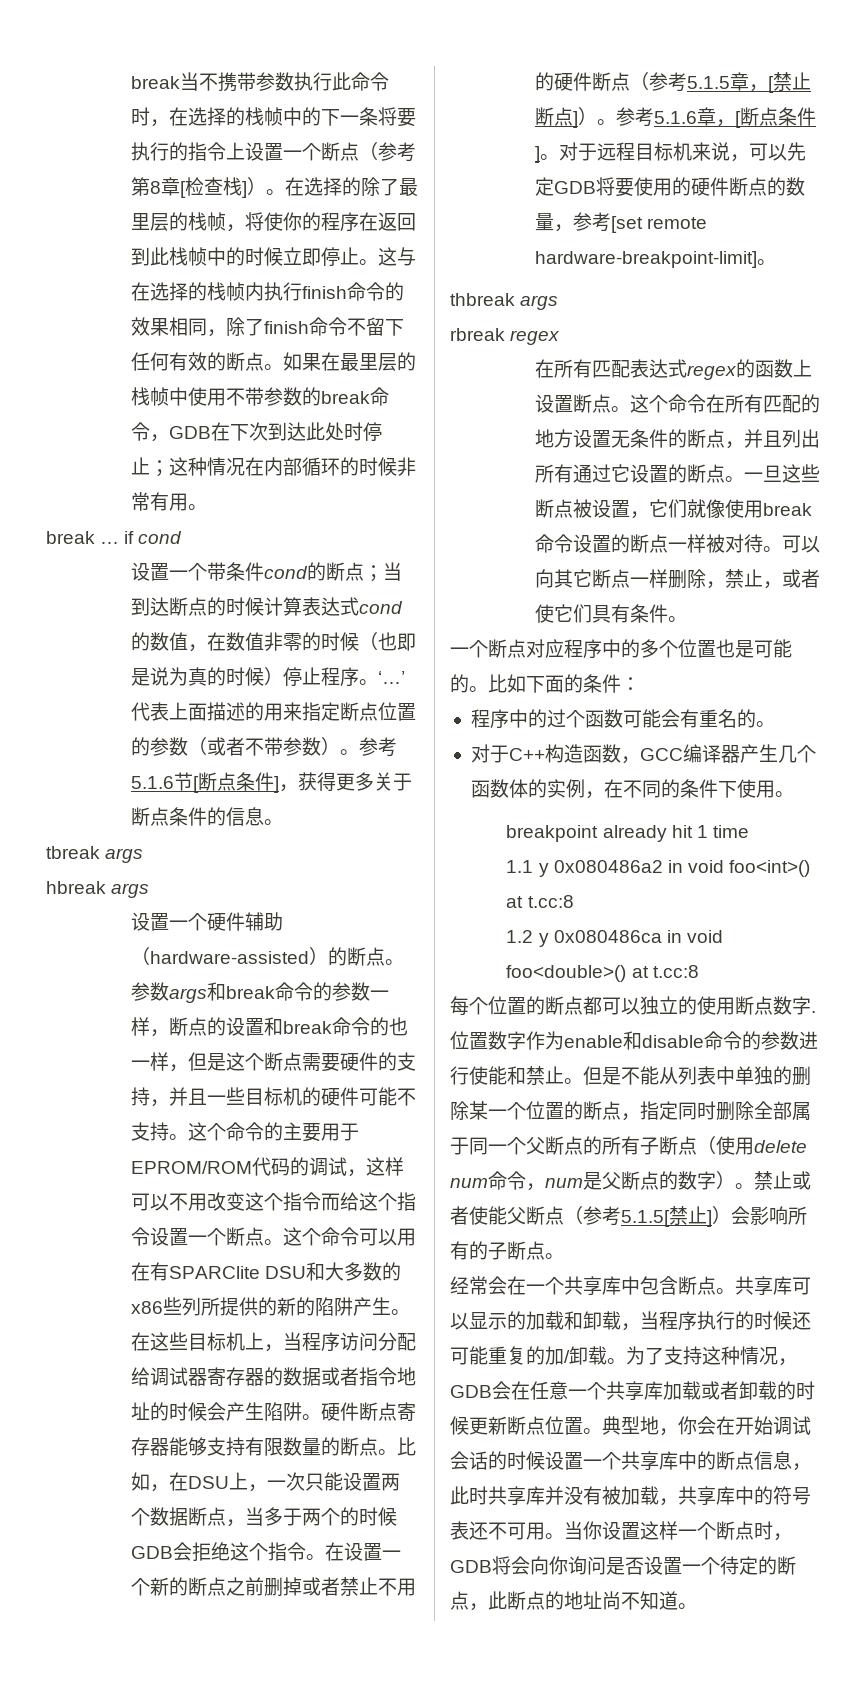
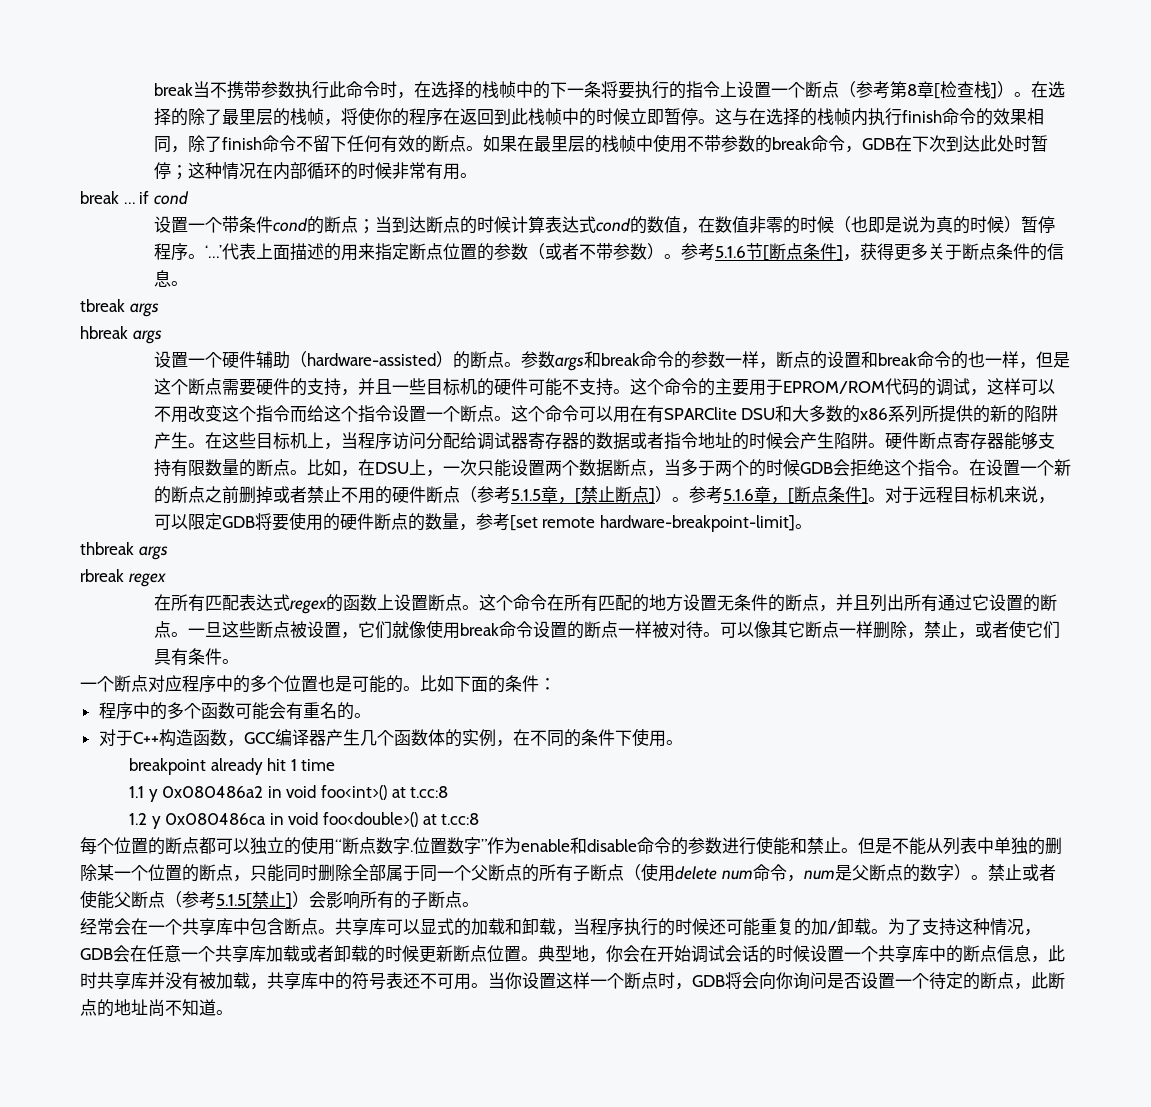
- 在选择的除了最里层的栈帧，将使你的程序在返回到此栈帧中的时候立即停止。
+ 在选择的除了最里层的栈帧，将使你的程序在返回到此栈帧中的时候立即暂停。
- 如果在最里层的栈帧中使用不带参数的break命令，GDB在下次到达此处时停止；这种情况在内部循环的时候非常有用。
+ 如果在最里层的栈帧中使用不带参数的break命令，GDB在下次到达此处时暂停；这种情况在内部循环的时候非常有用。
- 设置一个带条件cond的断点；当到达断点的时候计算表达式cond的数值，在数值非零的时候（也即是说为真的时候）停止程序。
+ 设置一个带条件cond的断点；当到达断点的时候计算表达式cond的数值，在数值非零的时候（也即是说为真的时候）暂停程序。
- 这个命令可以用在有SPARClite DSU和大多数的x86些列所提供的新的陷阱产生。
+ 这个命令可以用在有SPARClite DSU和大多数的x86系列所提供的新的陷阱产生。
- 对于远程目标机来说，可以先定GDB将要使用的硬件断点的数量，参考[set remote hardware-breakpoint-limit]。
+ 对于远程目标机来说，可以限定GDB将要使用的硬件断点的数量，参考[set remote hardware-breakpoint-limit]。
- 可以向其它断点一样删除，禁止，或者使它们具有条件。
+ 可以像其它断点一样删除，禁止，或者使它们具有条件。
- 程序中的过个函数可能会有重名的。
+ 程序中的多个函数可能会有重名的。
- 每个位置的断点都可以独立的使用断点数字.
+ 每个位置的断点都可以独立的使用“断点数字.
- 位置数字作为enable和disable命令的参数进行使能和禁止。
+ 位置数字”作为enable和disable命令的参数进行使能和禁止。
- 但是不能从列表中单独的删除某一个位置的断点，指定同时删除全部属于同一个父断点的所有子断点（使用delete num命令，num是父断点的数字）。
+ 但是不能从列表中单独的删除某一个位置的断点，只能同时删除全部属于同一个父断点的所有子断点（使用delete num命令，num是父断点的数字）。
- 共享库可以显示的加载和卸载，当程序执行的时候还可能重复的加/卸载。
+ 共享库可以显式的加载和卸载，当程序执行的时候还可能重复的加/卸载。

